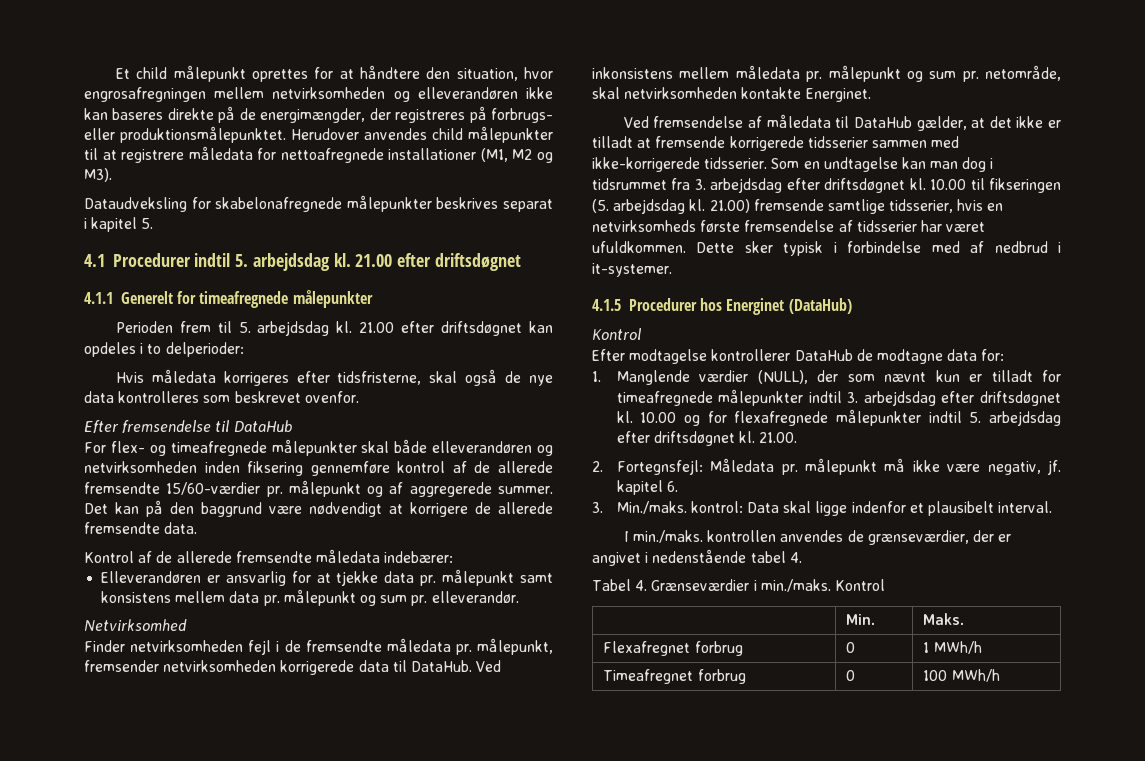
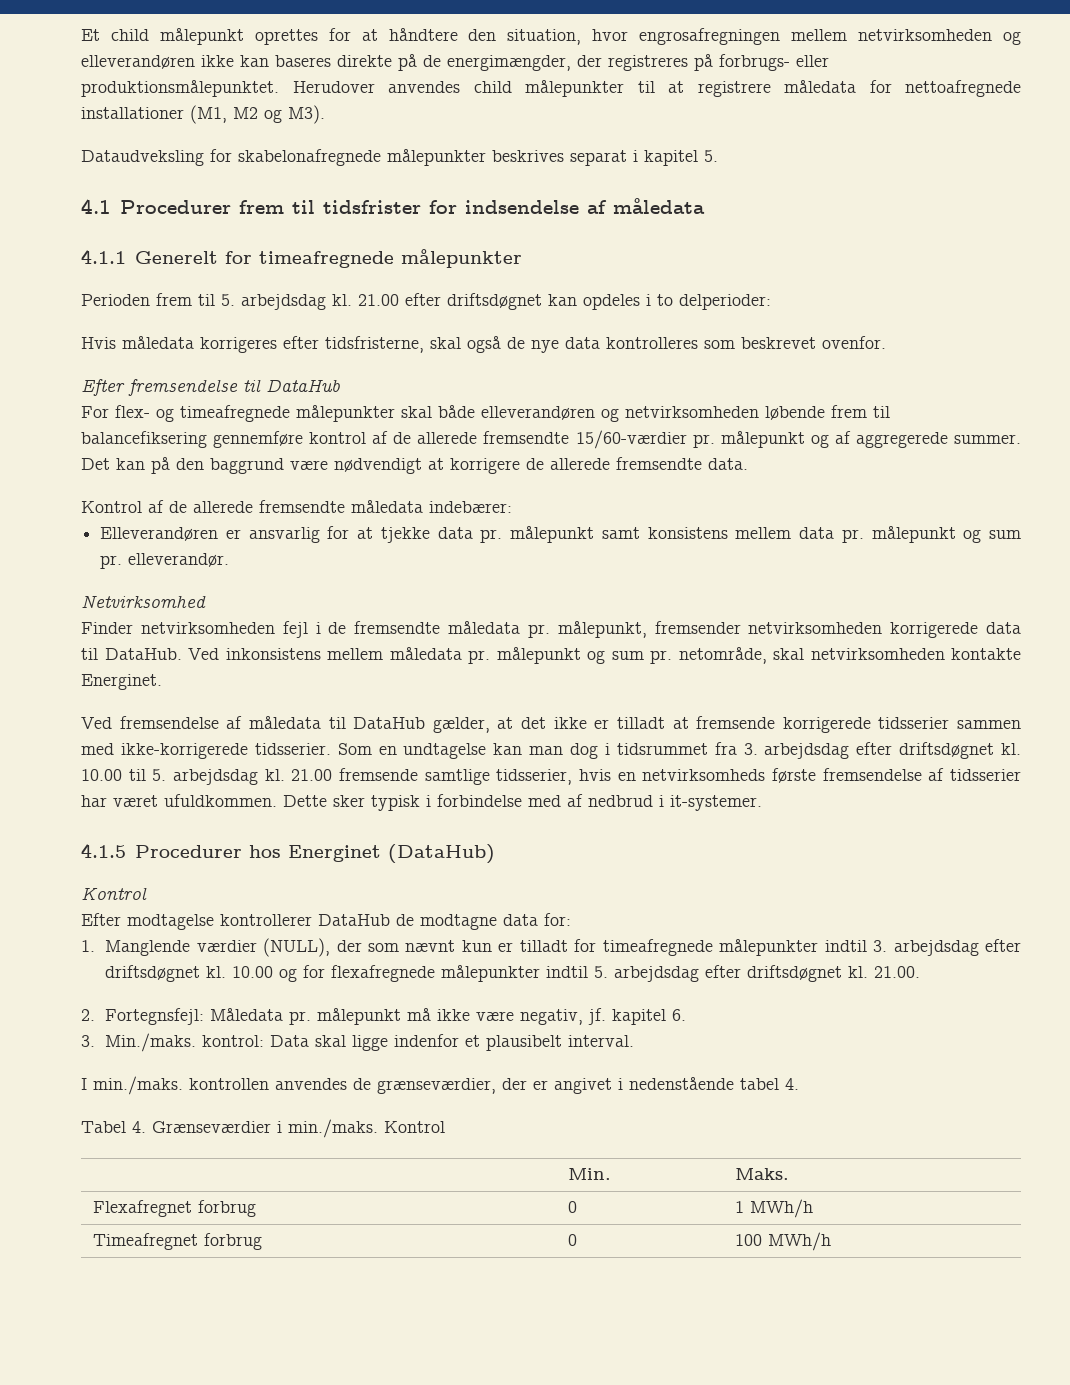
- 4.1 Procedurer indtil 5. arbejdsdag kl. 21.00 efter driftsdøgnet
+ 4.1 Procedurer frem til tidsfrister for indsendelse af måledata
- For flex- og timeafregnede målepunkter skal både elleverandøren og netvirksomheden inden fiksering gennemføre kontrol af de allerede fremsendte 15/60-værdier pr. målepunkt og af aggregerede summer.
+ For flex- og timeafregnede målepunkter skal både elleverandøren og netvirksomheden løbende frem til balancefiksering gennemføre kontrol af de allerede fremsendte 15/60-værdier pr. målepunkt og af aggregerede summer.
- 10.00 til fikseringen (5. arbejdsdag kl. 21.00) fremsende samtlige tidsserier, hvis en netvirksomheds første fremsendelse af tidsserier har været ufuldkommen.
+ 10.00 til 5. arbejdsdag kl. 21.00 fremsende samtlige tidsserier, hvis en netvirksomheds første fremsendelse af tidsserier har været ufuldkommen.

